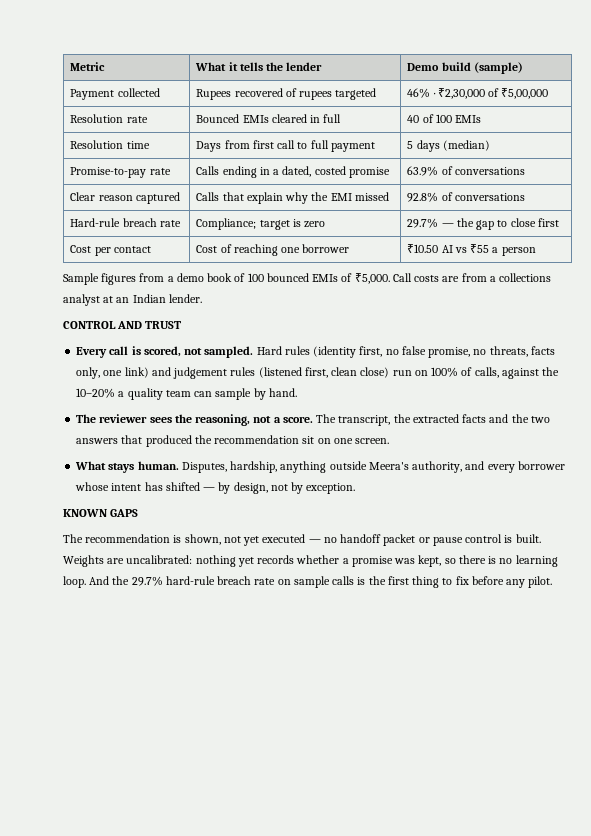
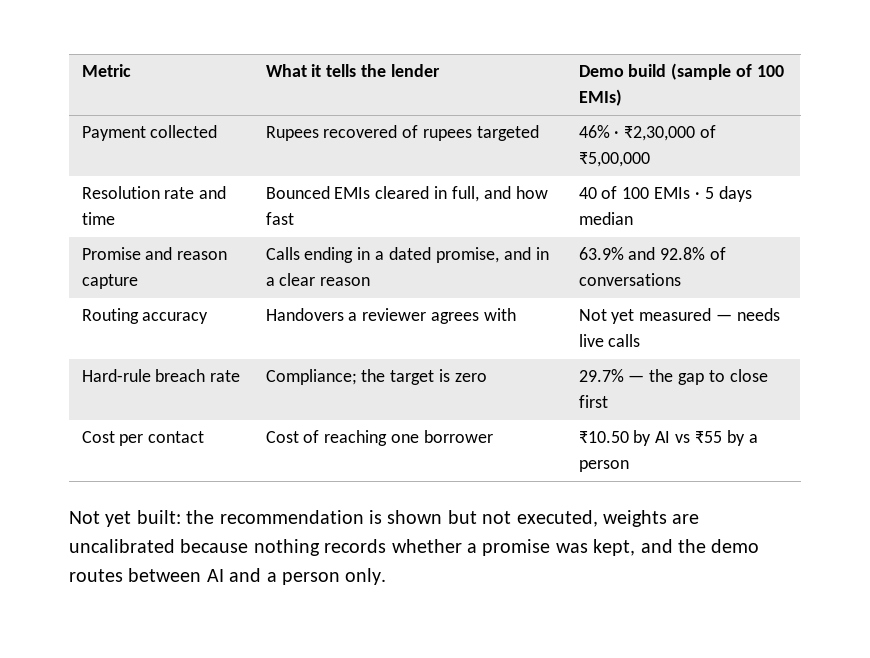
- Metric | What it tells the lender | Demo build (sample)
+ Metric | What it tells the lender | Demo build (sample of 100 EMIs)
- Resolution rate | Bounced EMIs cleared in full | 40 of 100 EMIs
- Resolution time | Days from first call to full payment | 5 days (median)
- Promise-to-pay rate | Calls ending in a dated, costed promise | 63.9% of conversations
- Clear reason captured | Calls that explain why the EMI missed | 92.8% of conversations
+ Resolution rate and time | Bounced EMIs cleared in full, and how fast | 40 of 100 EMIs · 5 days median
+ Promise and reason capture | Calls ending in a dated promise, and in a clear reason | 63.9% and 92.8% of conversations
+ Routing accuracy | Handovers a reviewer agrees with | Not yet measured — needs live calls
- Hard-rule breach rate | Compliance; target is zero | 29.7% — the gap to close first
+ Hard-rule breach rate | Compliance; the target is zero | 29.7% — the gap to close first
- Cost per contact | Cost of reaching one borrower | ₹10.50 AI vs ₹55 a person
+ Cost per contact | Cost of reaching one borrower | ₹10.50 by AI vs ₹55 by a person
- Sample figures from a demo book of 100 bounced EMIs of ₹5,000. Call costs are from a collections analyst at an Indian lender.
- CONTROL AND TRUST
- Every call is scored, not sampled. Hard rules (identity first, no false promise, no threats, facts only, one link) and judgement rules (listened first, clean close) run on 100% of calls, against the 10–20% a quality team can sample by hand.
- The reviewer sees the reasoning, not a score. The transcript, the extracted facts and the two answers that produced the recommendation sit on one screen.
- What stays human. Disputes, hardship, anything outside Meera's authority, and every borrower whose intent has shifted — by design, not by exception.
- KNOWN GAPS
- The recommendation is shown, not yet executed — no handoff packet or pause control is built. Weights are uncalibrated: nothing yet records whether a promise was kept, so there is no learning loop. And the 29.7% hard-rule breach rate on sample calls is the first thing to fix before any pilot.
+ Not yet built: the recommendation is shown but not executed, weights are uncalibrated because nothing records whether a promise was kept, and the demo routes between AI and a person only.

